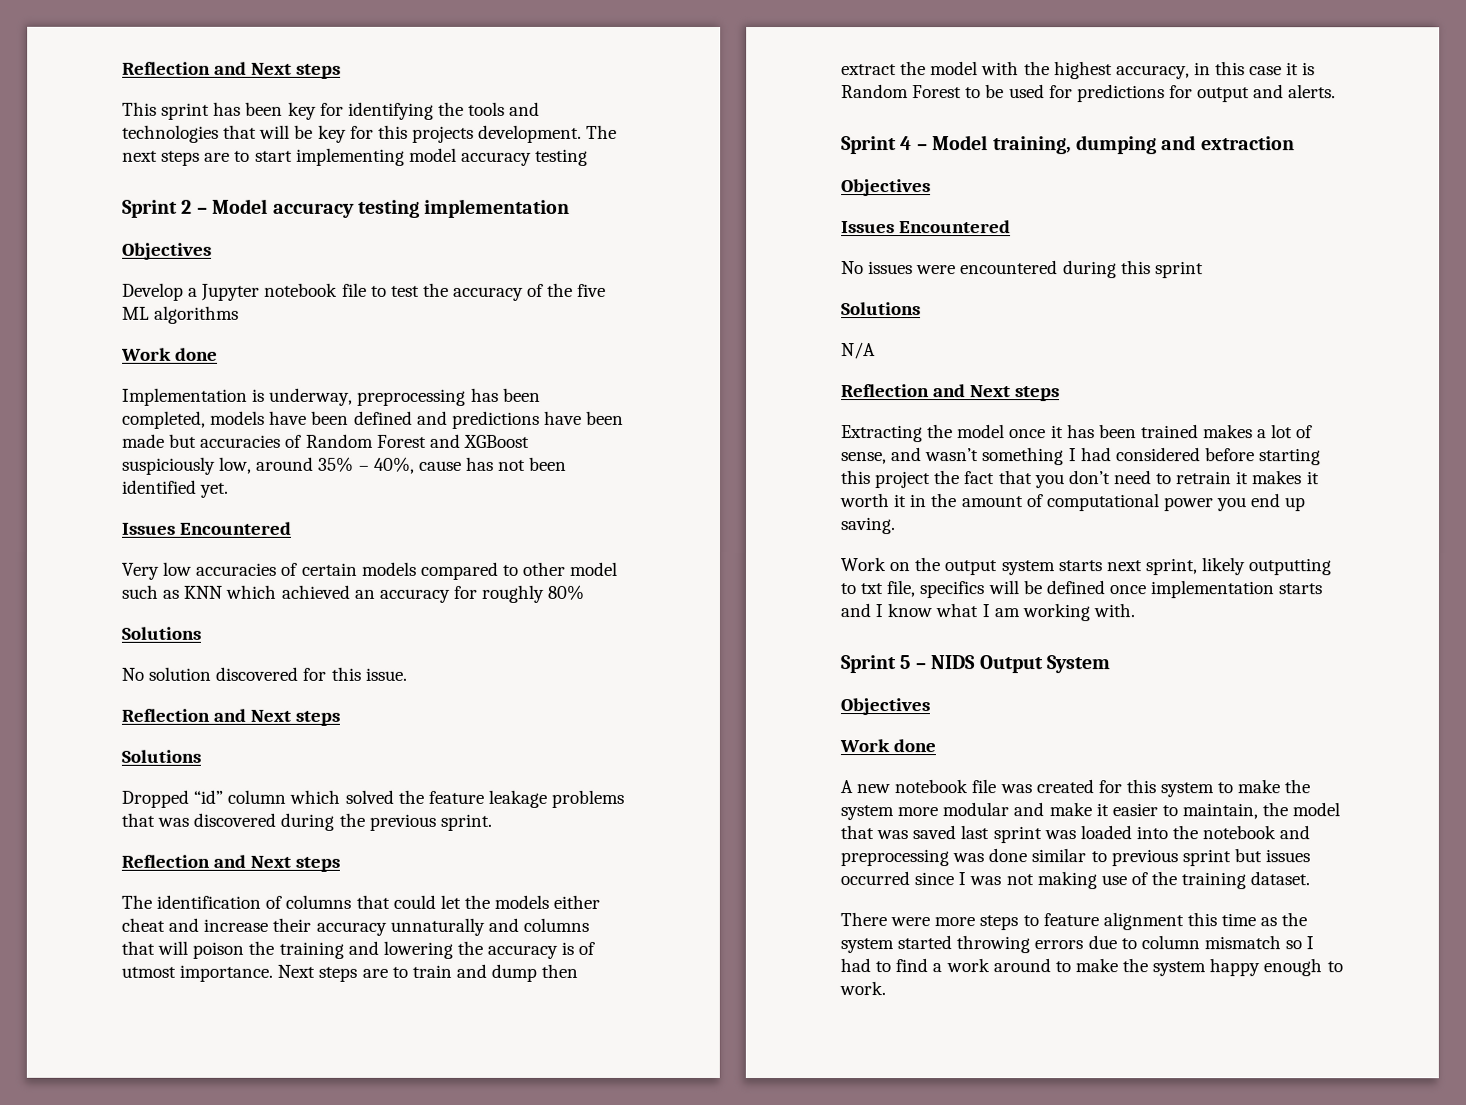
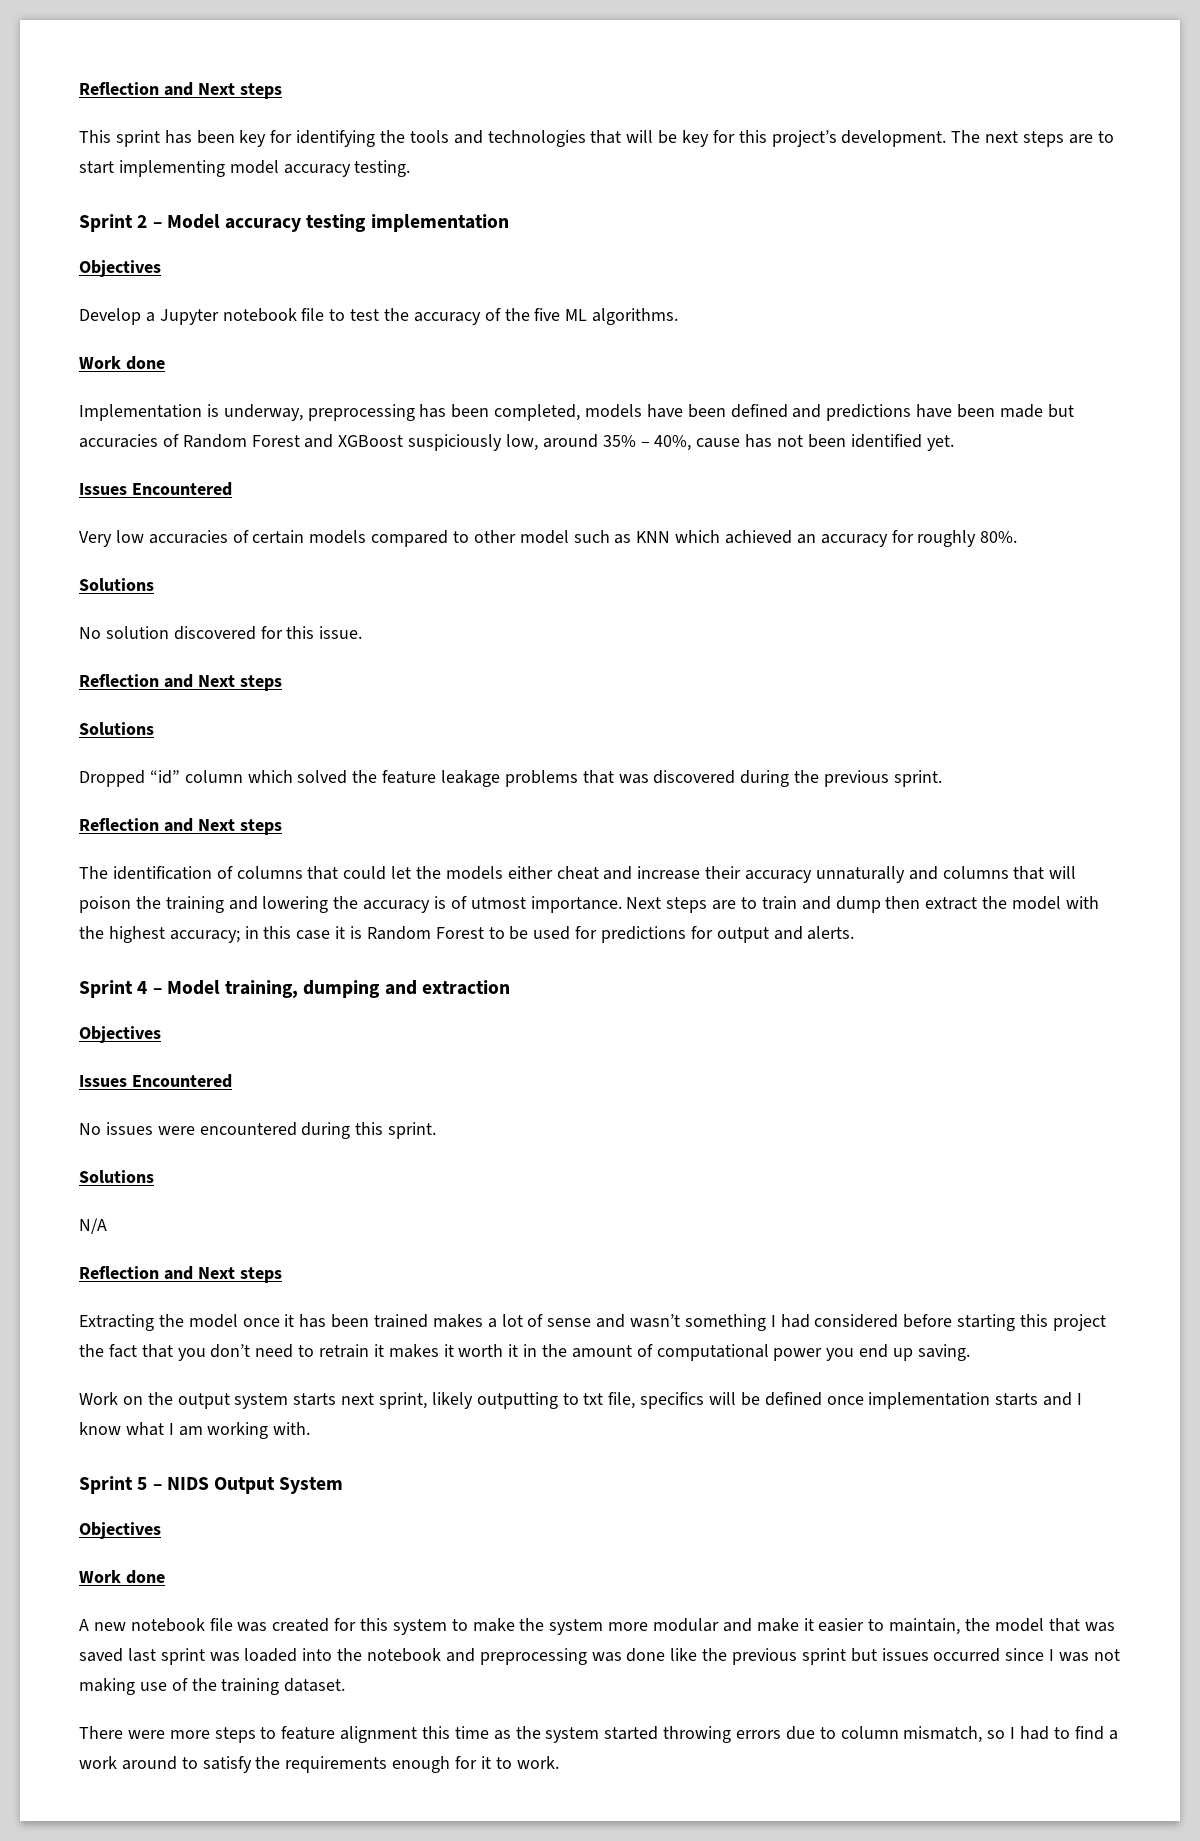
- This sprint has been key for identifying the tools and technologies that will be key for this projects development.
+ This sprint has been key for identifying the tools and technologies that will be key for this project’s development.
- The next steps are to start implementing model accuracy testing
+ The next steps are to start implementing model accuracy testing.
- Develop a Jupyter notebook file to test the accuracy of the five ML algorithms
+ Develop a Jupyter notebook file to test the accuracy of the five ML algorithms.
- Very low accuracies of certain models compared to other model such as KNN which achieved an accuracy for roughly 80%
+ Very low accuracies of certain models compared to other model such as KNN which achieved an accuracy for roughly 80%.
- Next steps are to train and dump then extract the model with the highest accuracy, in this case it is Random Forest to be used for predictions for output and alerts.
+ Next steps are to train and dump then extract the model with the highest accuracy; in this case it is Random Forest to be used for predictions for output and alerts.
- No issues were encountered during this sprint
+ No issues were encountered during this sprint.
- Extracting the model once it has been trained makes a lot of sense, and wasn’t something I had considered before starting this project the fact that you don’t need to retrain it makes it worth it in the amount of computational power you end up saving.
+ Extracting the model once it has been trained makes a lot of sense and wasn’t something I had considered before starting this project the fact that you don’t need to retrain it makes it worth it in the amount of computational power you end up saving.
- A new notebook file was created for this system to make the system more modular and make it easier to maintain, the model that was saved last sprint was loaded into the notebook and preprocessing was done similar to previous sprint but issues occurred since I was not making use of the training dataset.
+ A new notebook file was created for this system to make the system more modular and make it easier to maintain, the model that was saved last sprint was loaded into the notebook and preprocessing was done like the previous sprint but issues occurred since I was not making use of the training dataset.
- There were more steps to feature alignment this time as the system started throwing errors due to column mismatch so I had to find a work around to make the system happy enough to work.
+ There were more steps to feature alignment this time as the system started throwing errors due to column mismatch, so I had to find a work around to satisfy the requirements enough for it to work.

